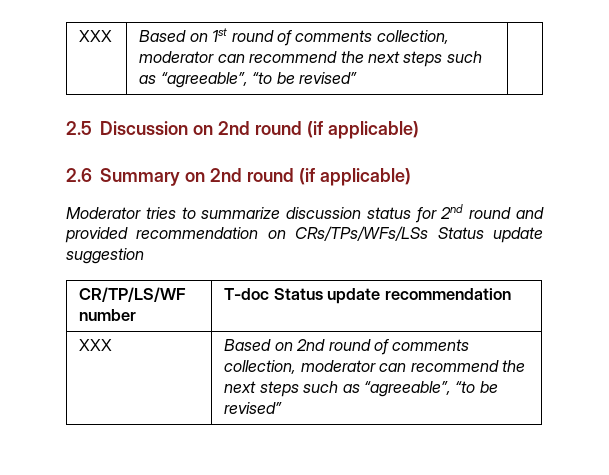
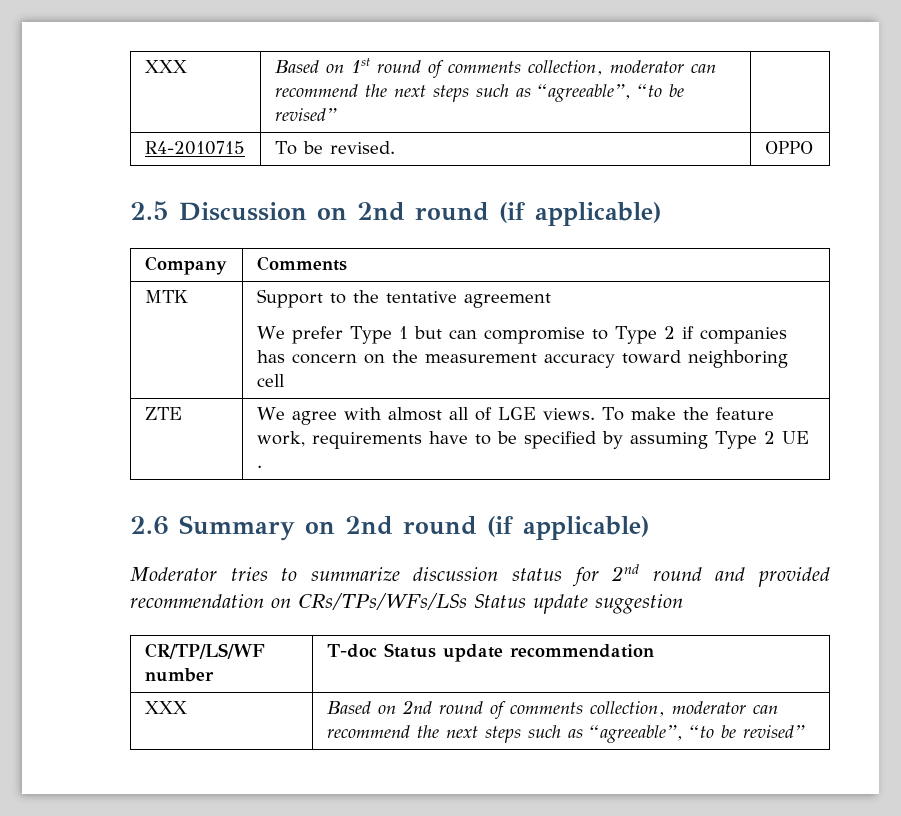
+ R4-2010715 | To be revised. | OPPO
+ Company | Comments
+ MTK | Support to the tentative agreement
+ We prefer Type 1 but can compromise to Type 2 if companies has concern on the measurement accuracy toward neighboring cell
+ ZTE | We agree with almost all of LGE views. To make the feature work, requirements have to be specified by assuming Type 2 UE .

